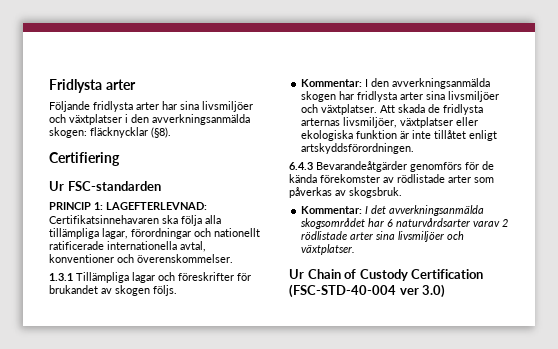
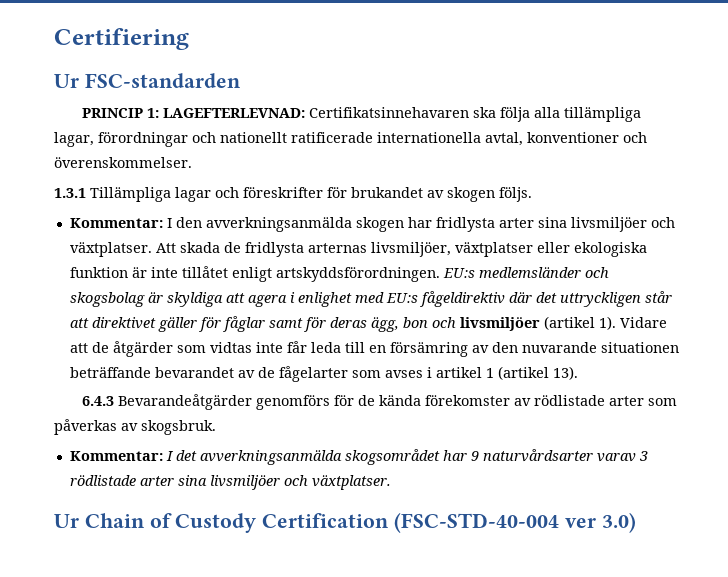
- Fridlysta arter
- Följande fridlysta arter har sina livsmiljöer och växtplatser i den avverkningsanmälda skogen: fläcknycklar (§8).
+ EU:s medlemsländer och skogsbolag är skyldiga att agera i enlighet med EU:s fågeldirektiv där det uttryckligen står att direktivet gäller för fåglar samt för deras ägg, bon och livsmiljöer (artikel 1). Vidare att de åtgärder som vidtas inte får leda till en försämring av den nuvarande situationen beträffande bevarandet av de fågelarter som avses i artikel 1 (artikel 13).
- Kommentar: I det avverkningsanmälda skogsområdet har 6 naturvårdsarter varav 2 rödlistade arter sina livsmiljöer och växtplatser.
+ Kommentar: I det avverkningsanmälda skogsområdet har 9 naturvårdsarter varav 3 rödlistade arter sina livsmiljöer och växtplatser.

